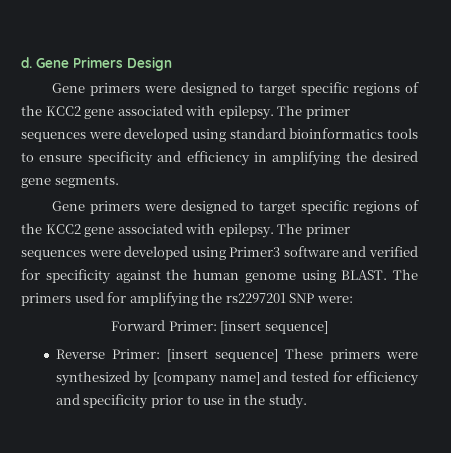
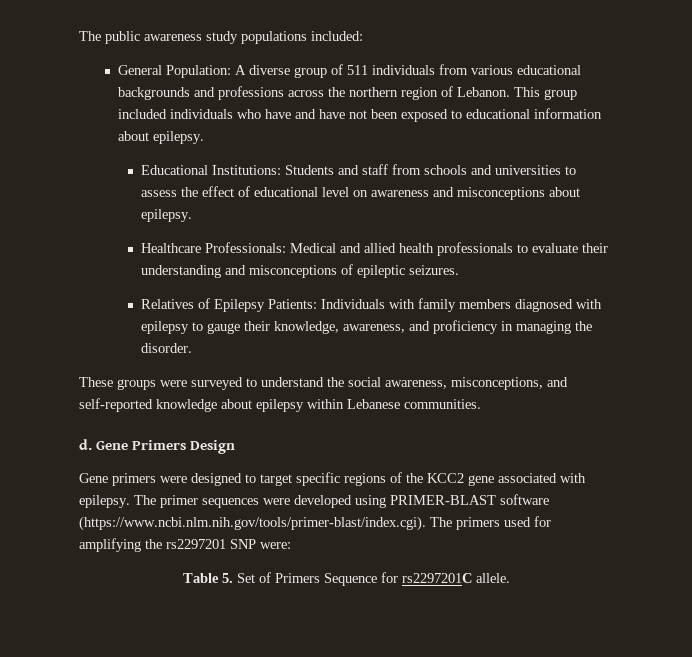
+ The public awareness study populations included:
+ General Population: A diverse group of 511 individuals from various educational backgrounds and professions across the northern region of Lebanon. This group included individuals who have and have not been exposed to educational information about epilepsy.
+ Educational Institutions: Students and staff from schools and universities to assess the effect of educational level on awareness and misconceptions about epilepsy.
+ Healthcare Professionals: Medical and allied health professionals to evaluate their understanding and misconceptions of epileptic seizures.
+ Relatives of Epilepsy Patients: Individuals with family members diagnosed with epilepsy to gauge their knowledge, awareness, and proficiency in managing the disorder.
+ These groups were surveyed to understand the social awareness, misconceptions, and self-reported knowledge about epilepsy within Lebanese communities.
- The primer sequences were developed using standard bioinformatics tools to ensure specificity and efficiency in amplifying the desired gene segments.
- Gene primers were designed to target specific regions of the KCC2 gene associated with epilepsy. The primer sequences were developed using Primer3 software and verified for specificity against the human genome using BLAST. The primers used for amplifying the rs2297201 SNP were:
+ The primer sequences were developed using PRIMER-BLAST software (https://www.ncbi.nlm.nih.gov/tools/primer-blast/index.cgi). The primers used for amplifying the rs2297201 SNP were:
- Forward Primer: [insert sequence]
- Reverse Primer: [insert sequence] These primers were synthesized by [company name] and tested for efficiency and specificity prior to use in the study.
+ Table 5. Set of Primers Sequence for rs2297201C allele.

